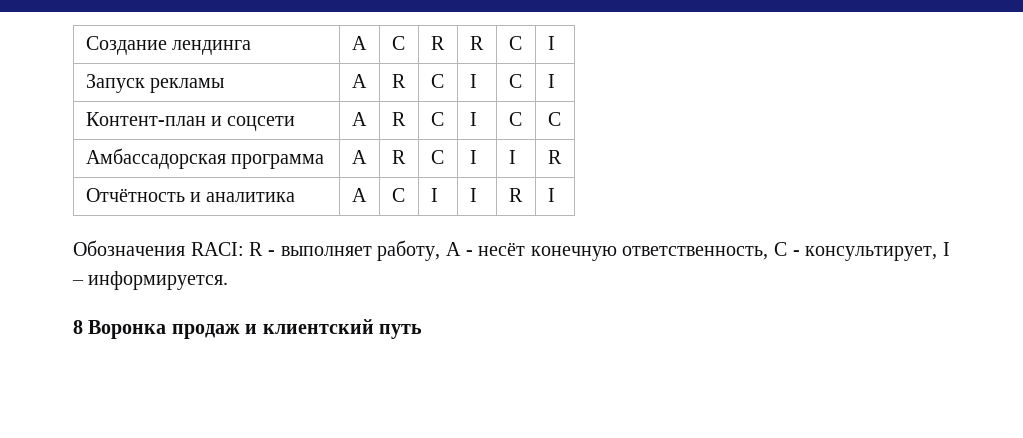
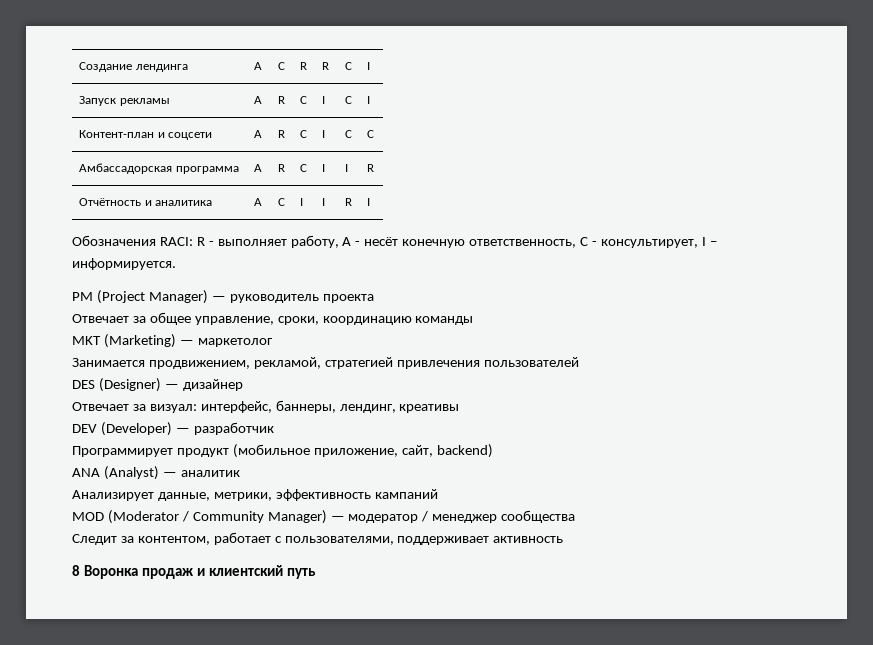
+ PM (Project Manager) — руководитель проекта
+ Отвечает за общее управление, сроки, координацию команды
+ MKT (Marketing) — маркетолог
+ Занимается продвижением, рекламой, стратегией привлечения пользователей
+ DES (Designer) — дизайнер
+ Отвечает за визуал: интерфейс, баннеры, лендинг, креативы
+ DEV (Developer) — разработчик
+ Программирует продукт (мобильное приложение, сайт, backend)
+ ANA (Analyst) — аналитик
+ Анализирует данные, метрики, эффективность кампаний
+ MOD (Moderator / Community Manager) — модератор / менеджер сообщества
+ Следит за контентом, работает с пользователями, поддерживает активность

